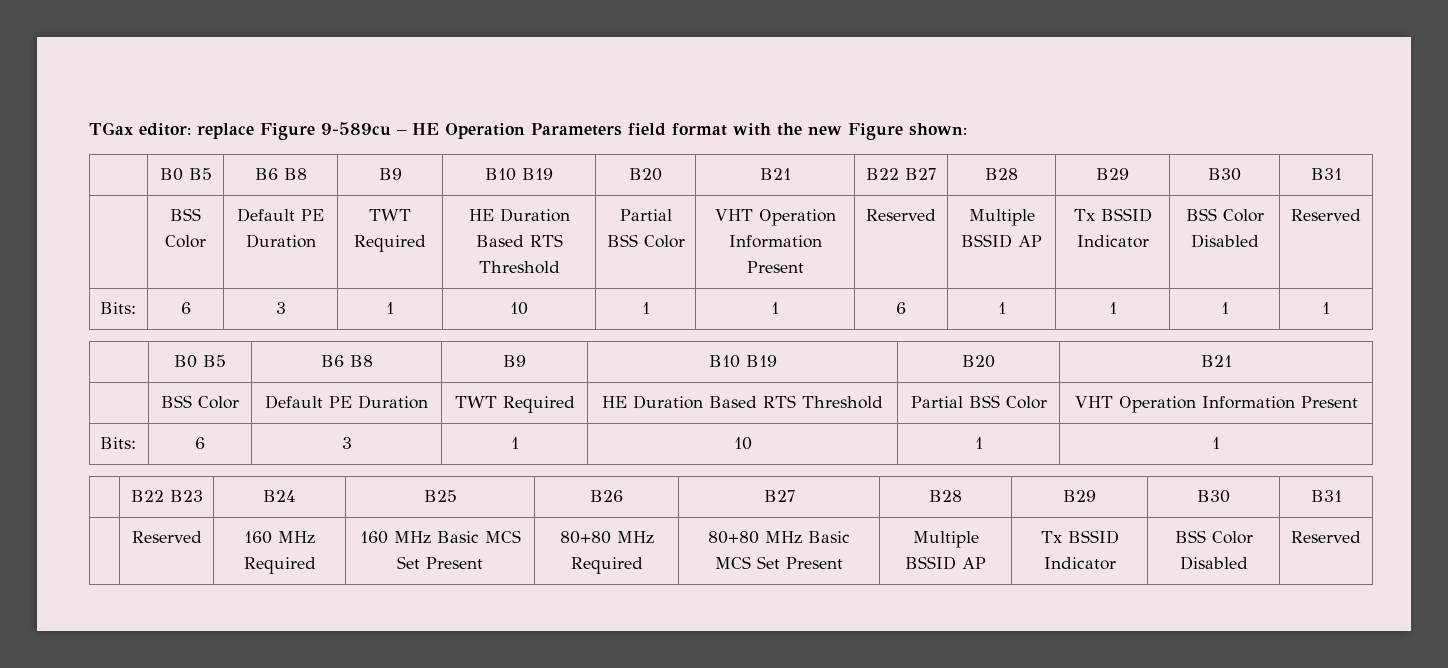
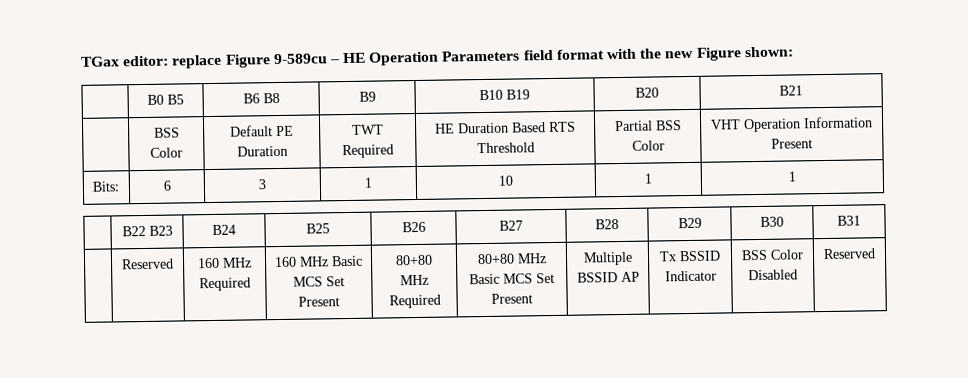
- | B0 B5 | B6 B8 | B9 | B10 B19 | B20 | B21 | B22 B27 | B28 | B29 | B30 | B31
- | BSS Color | Default PE Duration | TWT Required | HE Duration Based RTS Threshold | Partial BSS Color | VHT Operation Information Present | Reserved | Multiple BSSID AP | Tx BSSID Indicator | BSS Color Disabled | Reserved
- Bits: | 6 | 3 | 1 | 10 | 1 | 1 | 6 | 1 | 1 | 1 | 1

